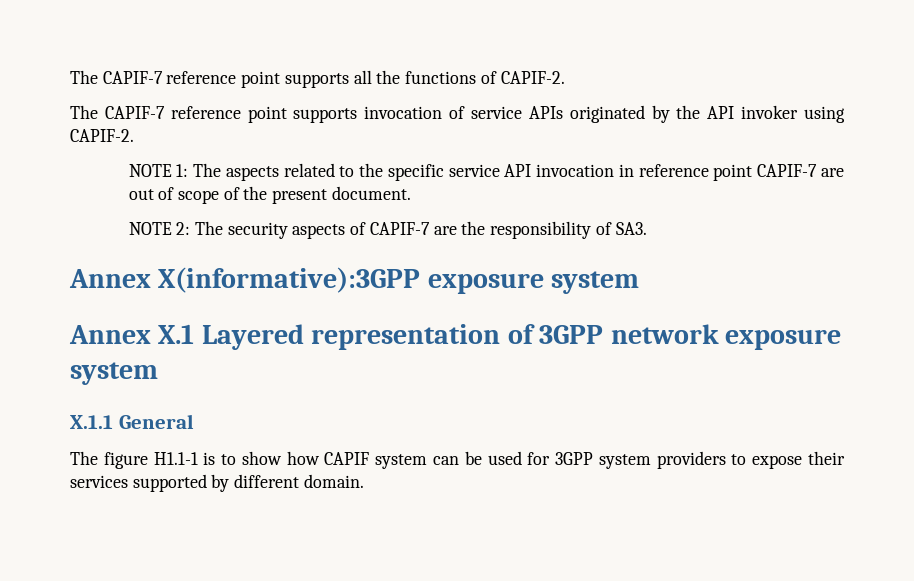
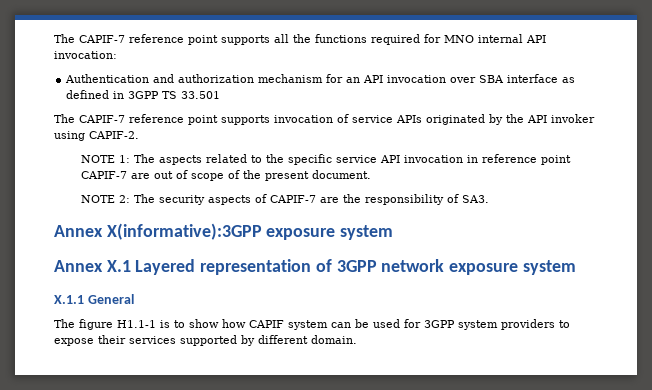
- The CAPIF-7 reference point supports all the functions of CAPIF-2.
+ The CAPIF-7 reference point supports all the functions required for MNO internal API invocation:
+ Authentication and authorization mechanism for an API invocation over SBA interface as defined in 3GPP TS 33.501

